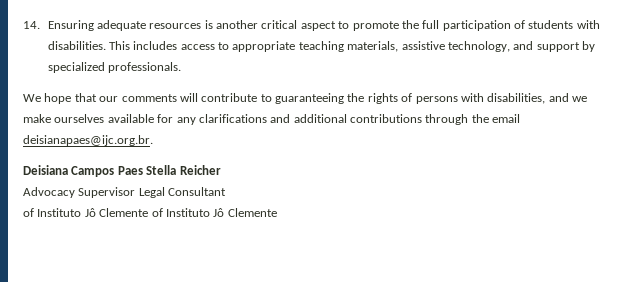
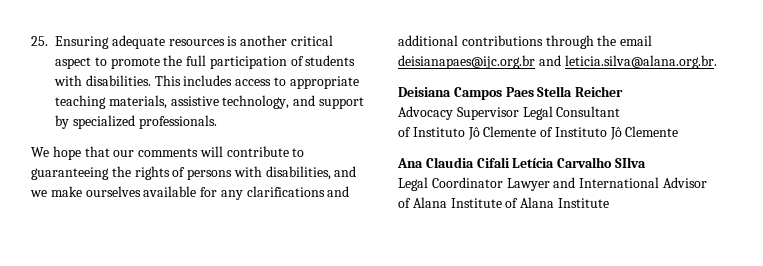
- 14. Ensuring adequate resources is another critical aspect to promote the full participation of students with disabilities.
+ 25. Ensuring adequate resources is another critical aspect to promote the full participation of students with disabilities.
- We hope that our comments will contribute to guaranteeing the rights of persons with disabilities, and we make ourselves available for any clarifications and additional contributions through the email deisianapaes@ijc.org.br.
+ We hope that our comments will contribute to guaranteeing the rights of persons with disabilities, and we make ourselves available for any clarifications and additional contributions through the email deisianapaes@ijc.org.br and leticia.silva@alana.org.br.
+ Ana Claudia Cifali Letícia Carvalho SIlva
+ Legal Coordinator Lawyer and International Advisor
+ of Alana Institute of Alana Institute

